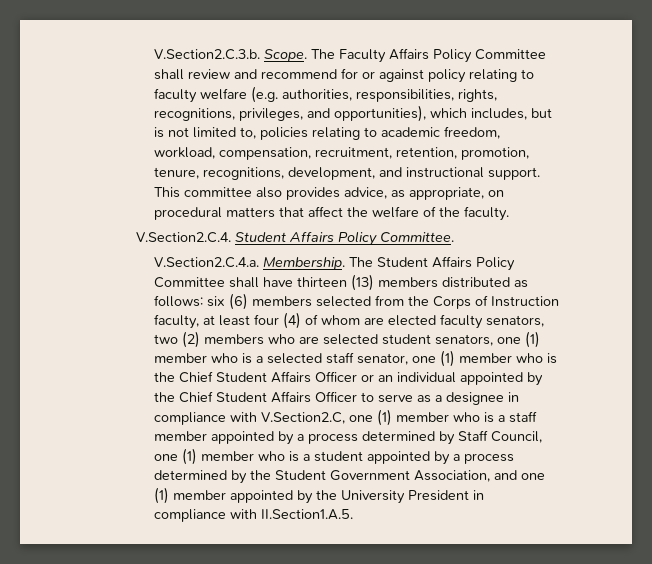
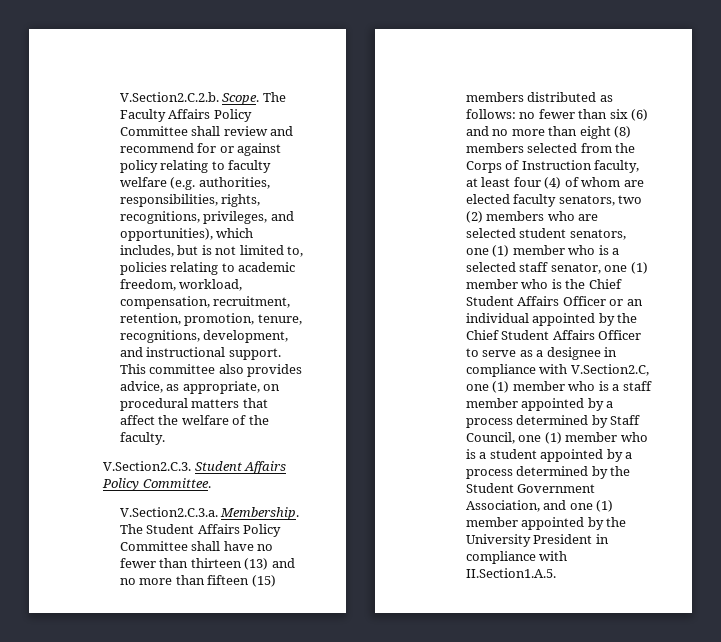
- V.Section2.C.3.b. Scope.
+ V.Section2.C.2.b. Scope.
- V.Section2.C.4. Student Affairs Policy Committee.
+ V.Section2.C.3. Student Affairs Policy Committee.
- V.Section2.C.4.a. Membership.
+ V.Section2.C.3.a. Membership.
- The Student Affairs Policy Committee shall have thirteen (13) members distributed as follows: six (6) members selected from the Corps of Instruction faculty, at least four (4) of whom are elected faculty senators, two (2) members who are selected student senators, one (1) member who is a selected staff senator, one (1) member who is the Chief Student Affairs Officer or an individual appointed by the Chief Student Affairs Officer to serve as a designee in compliance with V.Section2.C, one (1) member who is a staff member appointed by a process determined by Staff Council, one (1) member who is a student appointed by a process determined by the Student Government Association, and one (1) member appointed by the University President in compliance with II.Section1.A.5.
+ The Student Affairs Policy Committee shall have no fewer than thirteen (13) and no more than fifteen (15) members distributed as follows: no fewer than six (6) and no more than eight (8) members selected from the Corps of Instruction faculty, at least four (4) of whom are elected faculty senators, two (2) members who are selected student senators, one (1) member who is a selected staff senator, one (1) member who is the Chief Student Affairs Officer or an individual appointed by the Chief Student Affairs Officer to serve as a designee in compliance with V.Section2.C, one (1) member who is a staff member appointed by a process determined by Staff Council, one (1) member who is a student appointed by a process determined by the Student Government Association, and one (1) member appointed by the University President in compliance with II.Section1.A.5.

